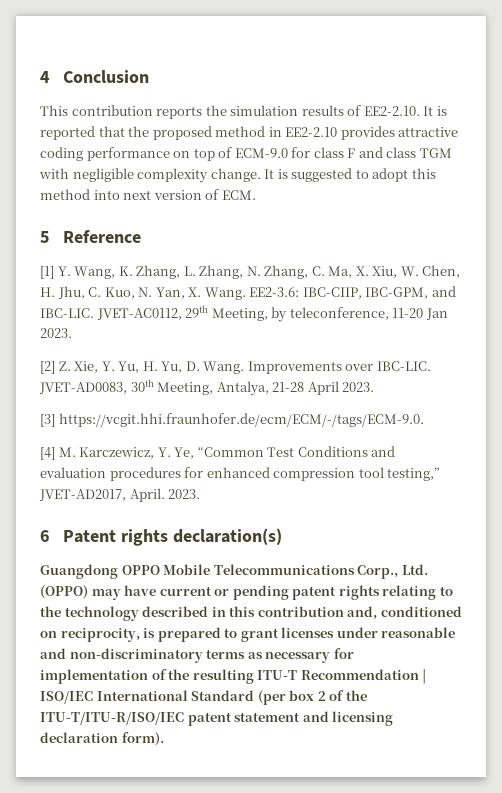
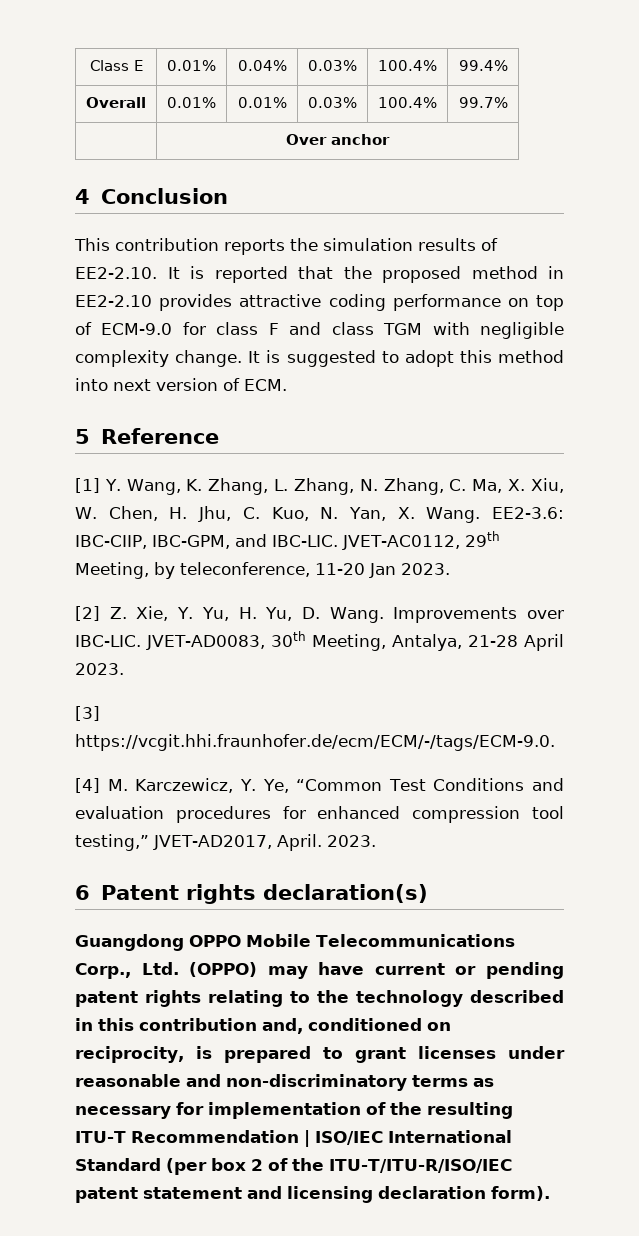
+ Class E | 0.01% | 0.04% | 0.03% | 100.4% | 99.4%
+ Overall | 0.01% | 0.01% | 0.03% | 100.4% | 99.7%
+ | Over anchor

